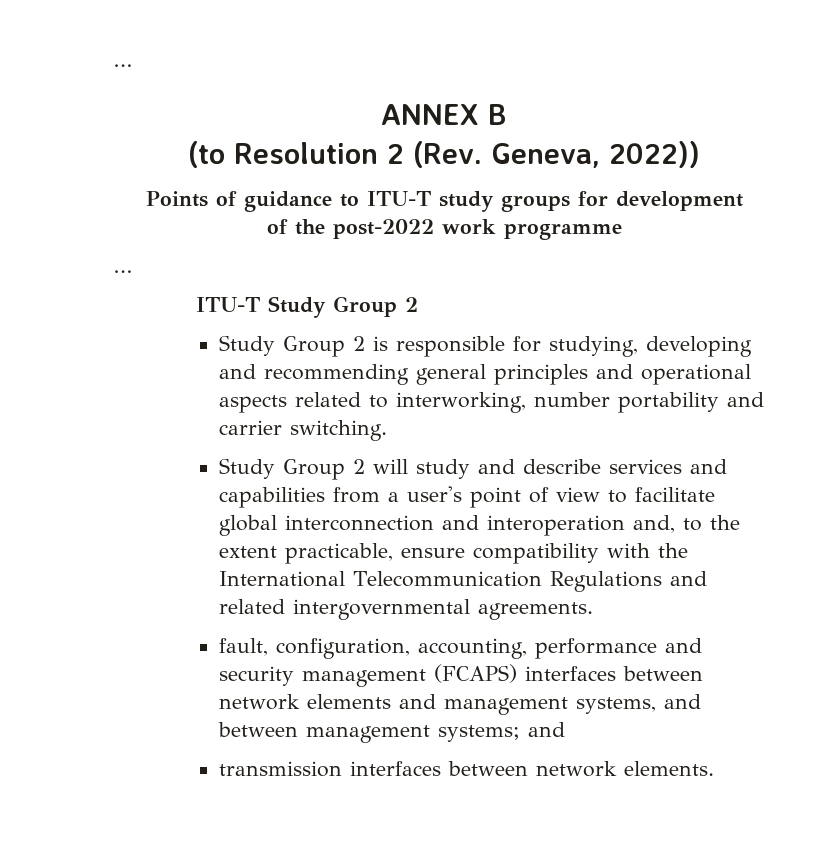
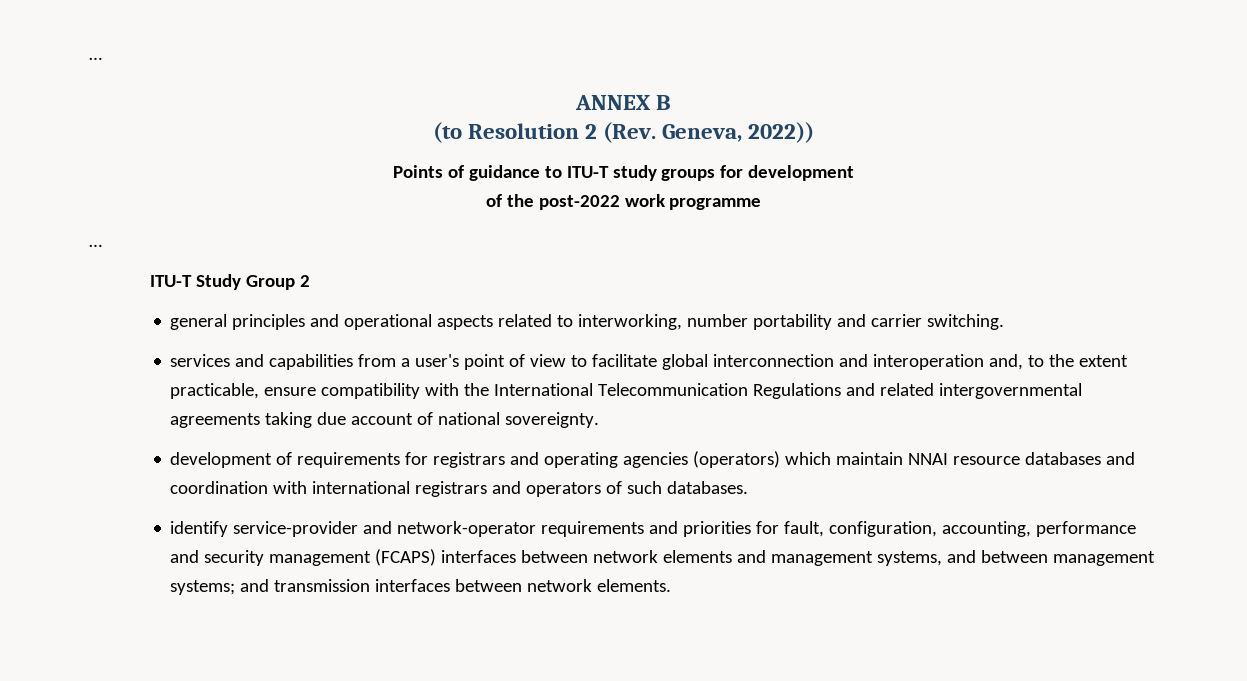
- Study Group 2 is responsible for studying, developing and recommending general principles and operational aspects related to interworking, number portability and carrier switching.
+ general principles and operational aspects related to interworking, number portability and carrier switching.
- Study Group 2 will study and describe services and capabilities from a user's point of view to facilitate global interconnection and interoperation and, to the extent practicable, ensure compatibility with the International Telecommunication Regulations and related intergovernmental agreements.
- fault, configuration, accounting, performance and security management (FCAPS) interfaces between network elements and management systems, and between management systems; and
- transmission interfaces between network elements.
+ services and capabilities from a user's point of view to facilitate global interconnection and interoperation and, to the extent practicable, ensure compatibility with the International Telecommunication Regulations and related intergovernmental agreements taking due account of national sovereignty.
+ development of requirements for registrars and operating agencies (operators) which maintain NNAI resource databases and coordination with international registrars and operators of such databases.
+ identify service-provider and network-operator requirements and priorities for fault, configuration, accounting, performance and security management (FCAPS) interfaces between network elements and management systems, and between management systems; and transmission interfaces between network elements.

